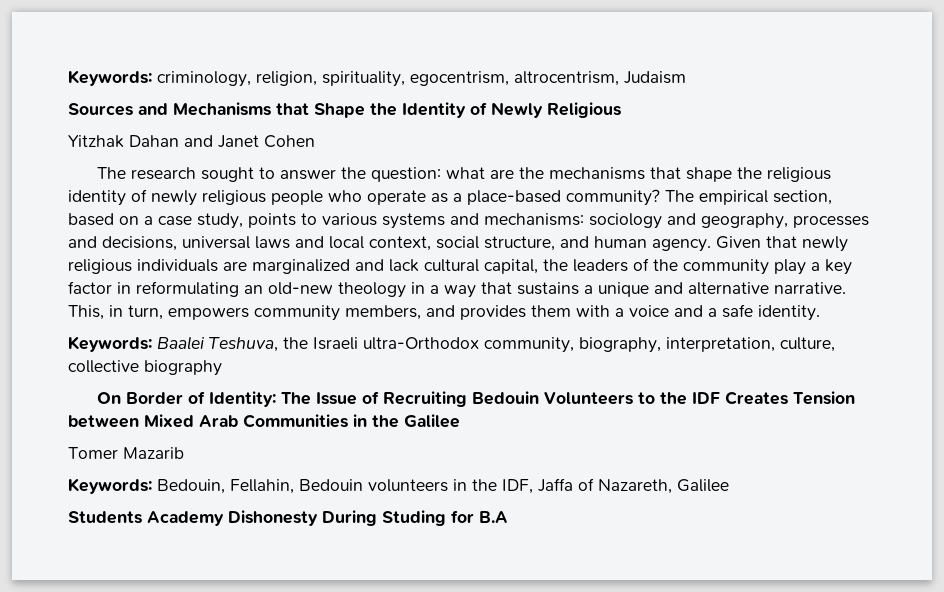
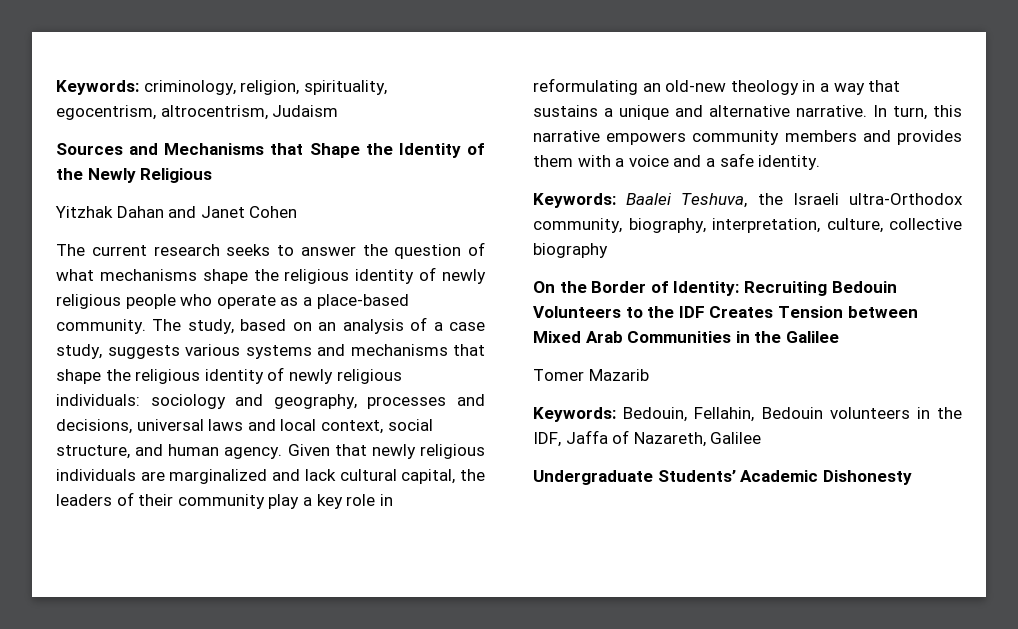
- Sources and Mechanisms that Shape the Identity of Newly Religious
+ Sources and Mechanisms that Shape the Identity of the Newly Religious
- The research sought to answer the question: what are the mechanisms that shape the religious identity of newly religious people who operate as a place-based community? The empirical section, based on a case study, points to various systems and mechanisms: sociology and geography, processes and decisions, universal laws and local context, social structure, and human agency.
+ The current research seeks to answer the question of what mechanisms shape the religious identity of newly religious people who operate as a place-based community. The study, based on an analysis of a case study, suggests various systems and mechanisms that shape the religious identity of newly religious individuals: sociology and geography, processes and decisions, universal laws and local context, social structure, and human agency.
- Given that newly religious individuals are marginalized and lack cultural capital, the leaders of the community play a key factor in reformulating an old-new theology in a way that sustains a unique and alternative narrative.
+ Given that newly religious individuals are marginalized and lack cultural capital, the leaders of their community play a key role in reformulating an old-new theology in a way that sustains a unique and alternative narrative.
- This, in turn, empowers community members, and provides them with a voice and a safe identity.
+ In turn, this narrative empowers community members and provides them with a voice and a safe identity.
- On Border of Identity: The Issue of Recruiting Bedouin Volunteers to the IDF Creates Tension between Mixed Arab Communities in the Galilee
+ On the Border of Identity: Recruiting Bedouin Volunteers to the IDF Creates Tension between Mixed Arab Communities in the Galilee
- Students Academy Dishonesty During Studing for B.A
+ Undergraduate Students’ Academic Dishonesty

